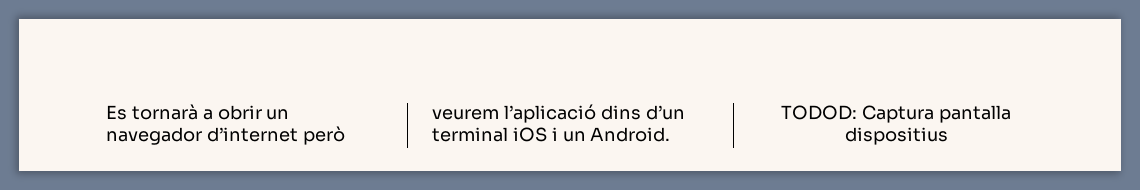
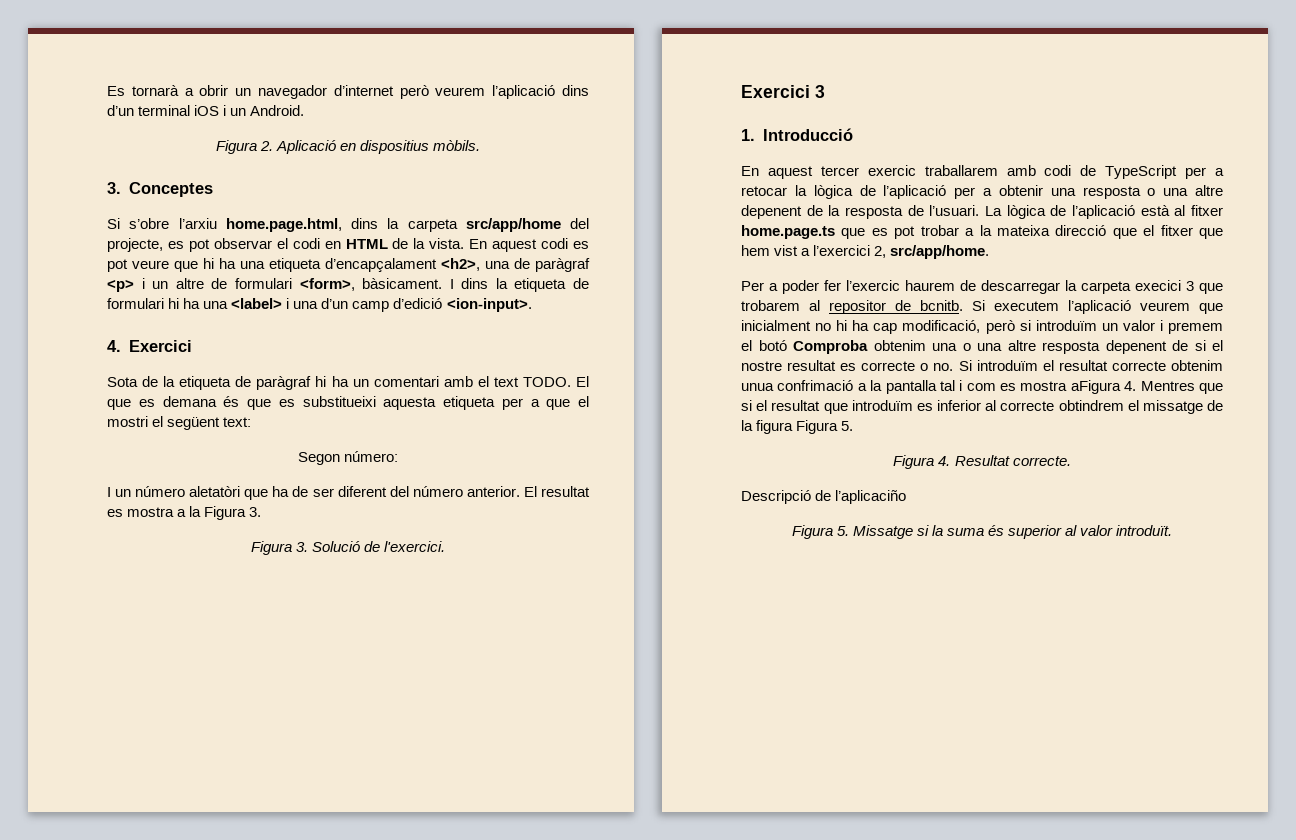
- TODOD: Captura pantalla dispositius
+ Figura 2. Aplicació en dispositius mòbils.
+ 3. Conceptes
+ Si s’obre l’arxiu home.page.html, dins la carpeta src/app/home del projecte, es pot observar el codi en HTML de la vista. En aquest codi es pot veure que hi ha una etiqueta d’encapçalament <h2>, una de paràgraf <p> i un altre de formulari <form>, bàsicament. I dins la etiqueta de formulari hi ha una <label> i una d’un camp d’edició <ion-input>.
+ 4. Exercici
+ Sota de la etiqueta de paràgraf hi ha un comentari amb el text TODO. El que es demana és que es substitueixi aquesta etiqueta per a que el mostri el següent text:
+ Segon número:
+ I un número aletatòri que ha de ser diferent del número anterior. El resultat es mostra a la Figura 3.
+ Figura 3. Solució de l'exercici.
+ Exercici 3
+ 1. Introducció
+ En aquest tercer exercic traballarem amb codi de TypeScript per a retocar la lògica de l’aplicació per a obtenir una resposta o una altre depenent de la resposta de l’usuari. La lògica de l’aplicació està al fitxer home.page.ts que es pot trobar a la mateixa direcció que el fitxer que hem vist a l’exercici 2, src/app/home.
+ Per a poder fer l’exercic haurem de descarregar la carpeta execici 3 que trobarem al repositor de bcnitb. Si executem l’aplicació veurem que inicialment no hi ha cap modificació, però si introduïm un valor i premem el botó Comproba obtenim una o una altre resposta depenent de si el nostre resultat es correcte o no. Si introduïm el resultat correcte obtenim unua confrimació a la pantalla tal i com es mostra aFigura 4. Mentres que si el resultat que introduïm es inferior al correcte obtindrem el missatge de la figura Figura 5.
+ Figura 4. Resultat correcte.
+ Descripció de l’aplicaciño
+ Figura 5. Missatge si la suma és superior al valor introduït.

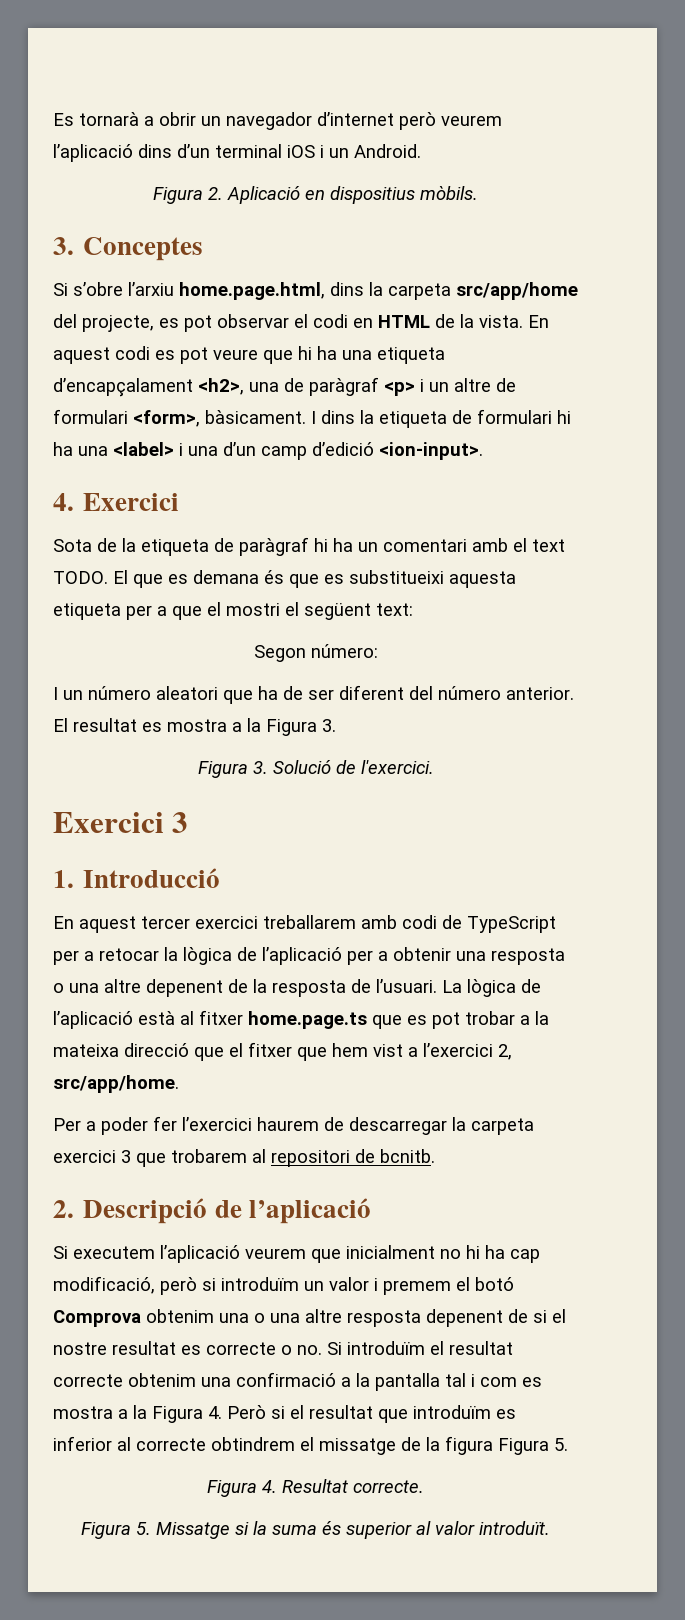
- I un número aletatòri que ha de ser diferent del número anterior.
+ I un número aleatori que ha de ser diferent del número anterior.
- En aquest tercer exercic traballarem amb codi de TypeScript per a retocar la lògica de l’aplicació per a obtenir una resposta o una altre depenent de la resposta de l’usuari.
+ En aquest tercer exercici treballarem amb codi de TypeScript per a retocar la lògica de l’aplicació per a obtenir una resposta o una altre depenent de la resposta de l’usuari.
- Per a poder fer l’exercic haurem de descarregar la carpeta execici 3 que trobarem al repositor de bcnitb. Si executem l’aplicació veurem que inicialment no hi ha cap modificació, però si introduïm un valor i premem el botó Comproba obtenim una o una altre resposta depenent de si el nostre resultat es correcte o no. Si introduïm el resultat correcte obtenim unua confrimació a la pantalla tal i com es mostra aFigura 4. Mentres que si el resultat que introduïm es inferior al correcte obtindrem el missatge de la figura Figura 5.
+ Per a poder fer l’exercici haurem de descarregar la carpeta exercici 3 que trobarem al repositori de bcnitb.
+ 2. Descripció de l’aplicació
+ Si executem l’aplicació veurem que inicialment no hi ha cap modificació, però si introduïm un valor i premem el botó Comprova obtenim una o una altre resposta depenent de si el nostre resultat es correcte o no. Si introduïm el resultat correcte obtenim una confirmació a la pantalla tal i com es mostra a la Figura 4. Però si el resultat que introduïm es inferior al correcte obtindrem el missatge de la figura Figura 5.
- Descripció de l’aplicaciño

